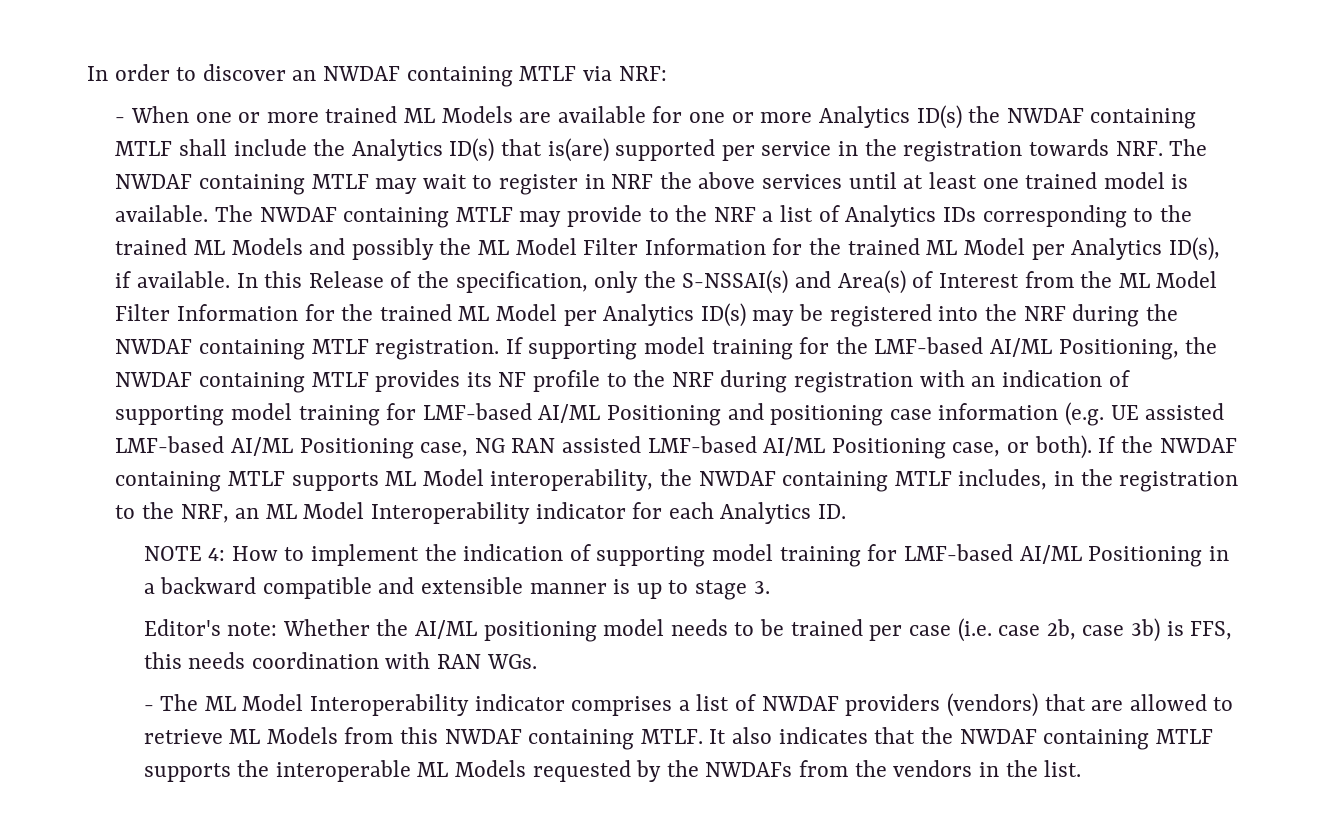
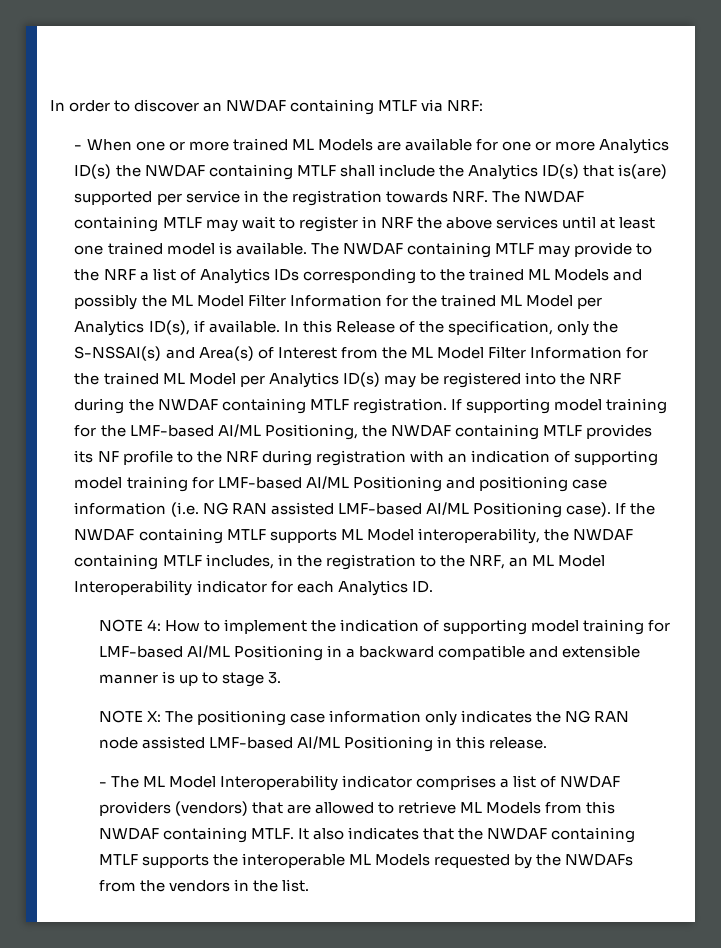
- If supporting model training for the LMF-based AI/ML Positioning, the NWDAF containing MTLF provides its NF profile to the NRF during registration with an indication of supporting model training for LMF-based AI/ML Positioning and positioning case information (e.g. UE assisted LMF-based AI/ML Positioning case, NG RAN assisted LMF-based AI/ML Positioning case, or both).
+ If supporting model training for the LMF-based AI/ML Positioning, the NWDAF containing MTLF provides its NF profile to the NRF during registration with an indication of supporting model training for LMF-based AI/ML Positioning and positioning case information (i.e. NG RAN assisted LMF-based AI/ML Positioning case).
- Editor's note: Whether the AI/ML positioning model needs to be trained per case (i.e. case 2b, case 3b) is FFS, this needs coordination with RAN WGs.
+ NOTE X: The positioning case information only indicates the NG RAN node assisted LMF-based AI/ML Positioning in this release.

